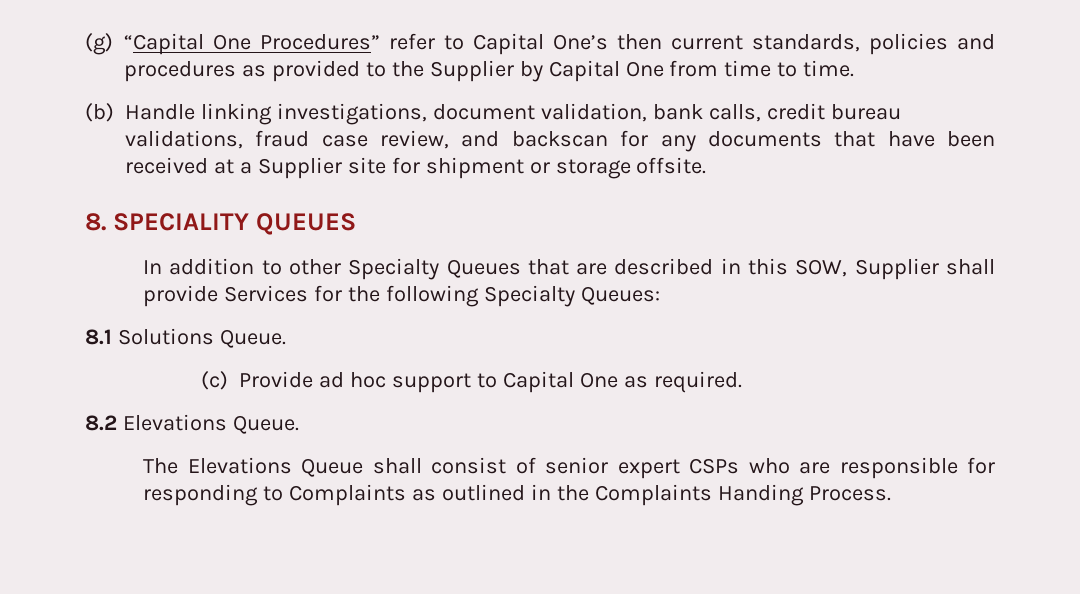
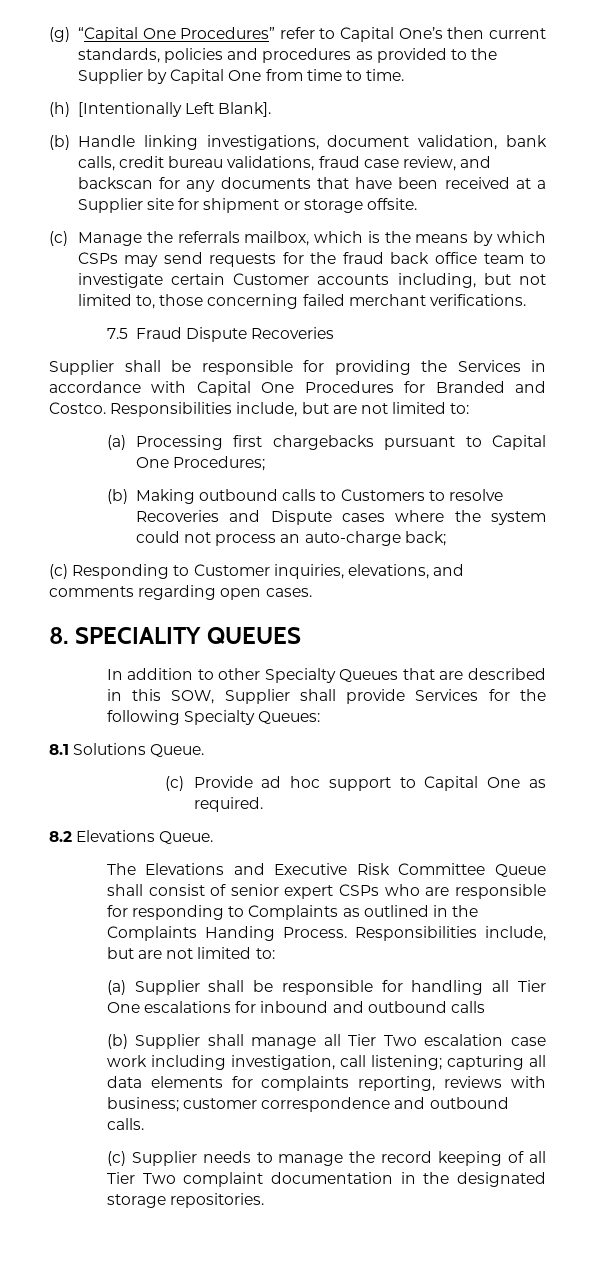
+ (h) [Intentionally Left Blank].
+ (c) Manage the referrals mailbox, which is the means by which CSPs may send requests for the fraud back office team to investigate certain Customer accounts including, but not limited to, those concerning failed merchant verifications.
+ 7.5 Fraud Dispute Recoveries
+ Supplier shall be responsible for providing the Services in accordance with Capital One Procedures for Branded and Costco. Responsibilities include, but are not limited to:
+ (a) Processing first chargebacks pursuant to Capital One Procedures;
+ (b) Making outbound calls to Customers to resolve Recoveries and Dispute cases where the system could not process an auto-charge back;
+ (c) Responding to Customer inquiries, elevations, and comments regarding open cases.
- The Elevations Queue shall consist of senior expert CSPs who are responsible for responding to Complaints as outlined in the Complaints Handing Process.
+ The Elevations and Executive Risk Committee Queue shall consist of senior expert CSPs who are responsible for responding to Complaints as outlined in the Complaints Handing Process. Responsibilities include, but are not limited to:
+ (a) Supplier shall be responsible for handling all Tier One escalations for inbound and outbound calls
+ (b) Supplier shall manage all Tier Two escalation case work including investigation, call listening; capturing all data elements for complaints reporting, reviews with business; customer correspondence and outbound calls.
+ (c) Supplier needs to manage the record keeping of all Tier Two complaint documentation in the designated storage repositories.

